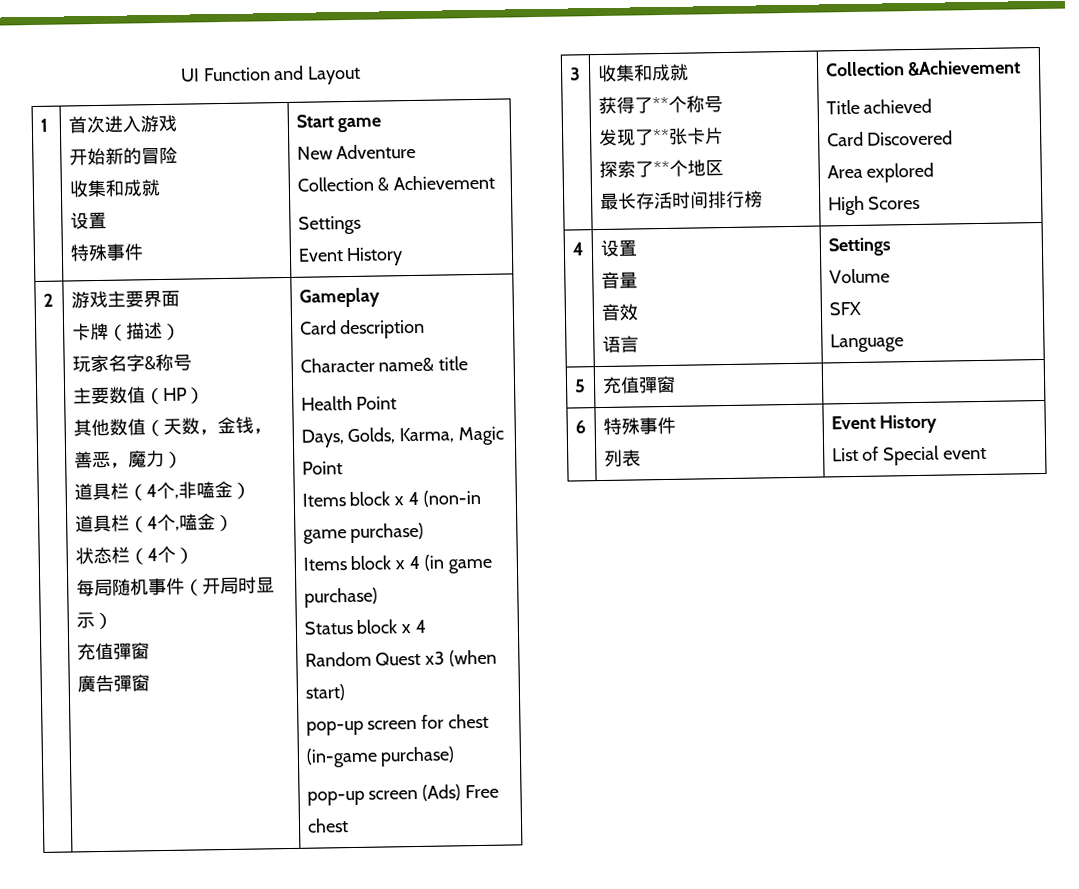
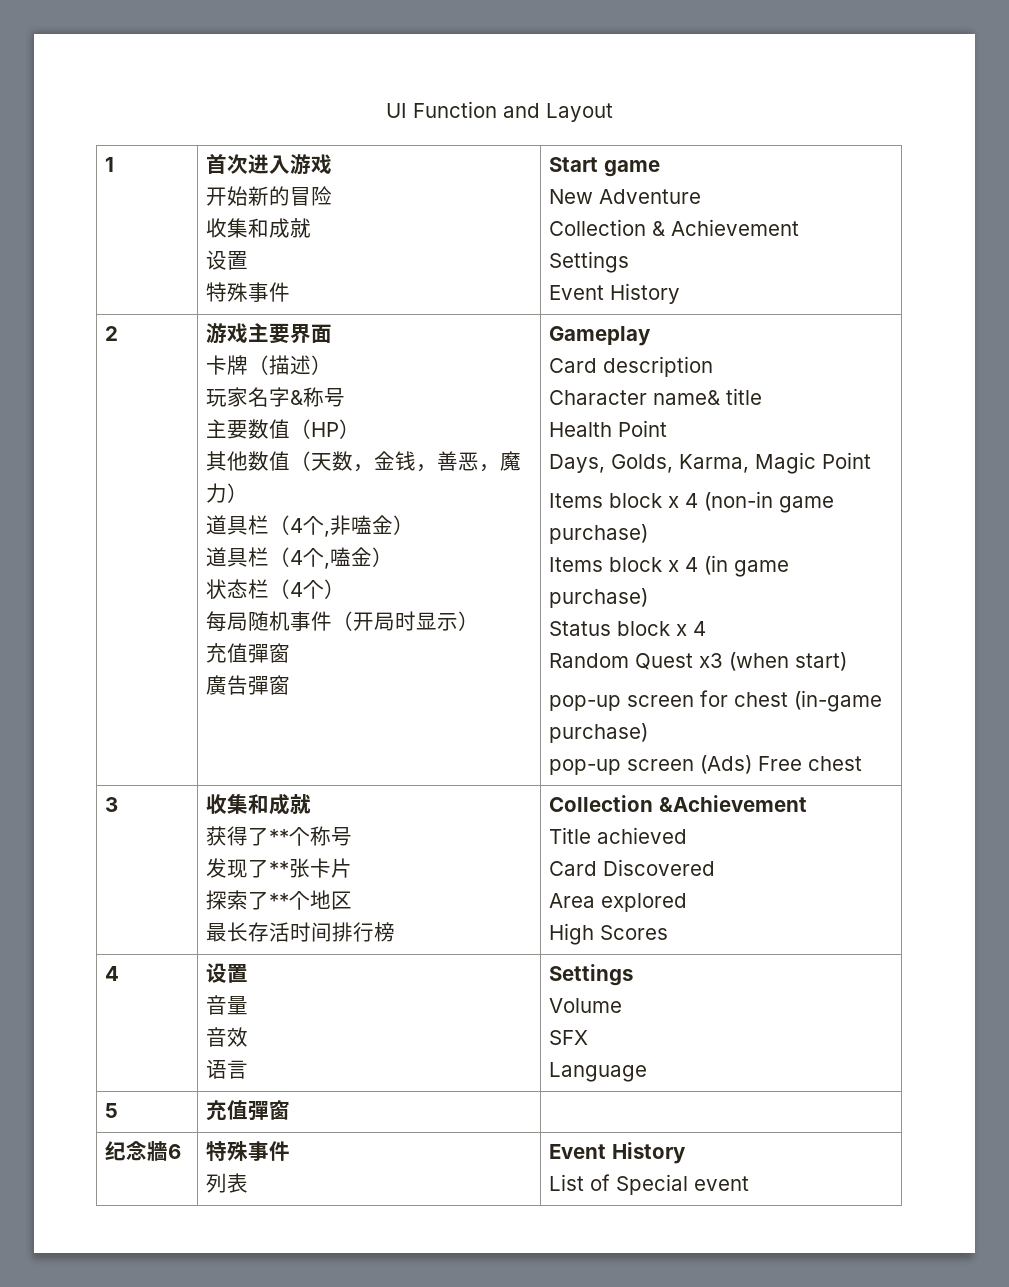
- 6 | 特殊事件
+ 纪念牆6 | 特殊事件

